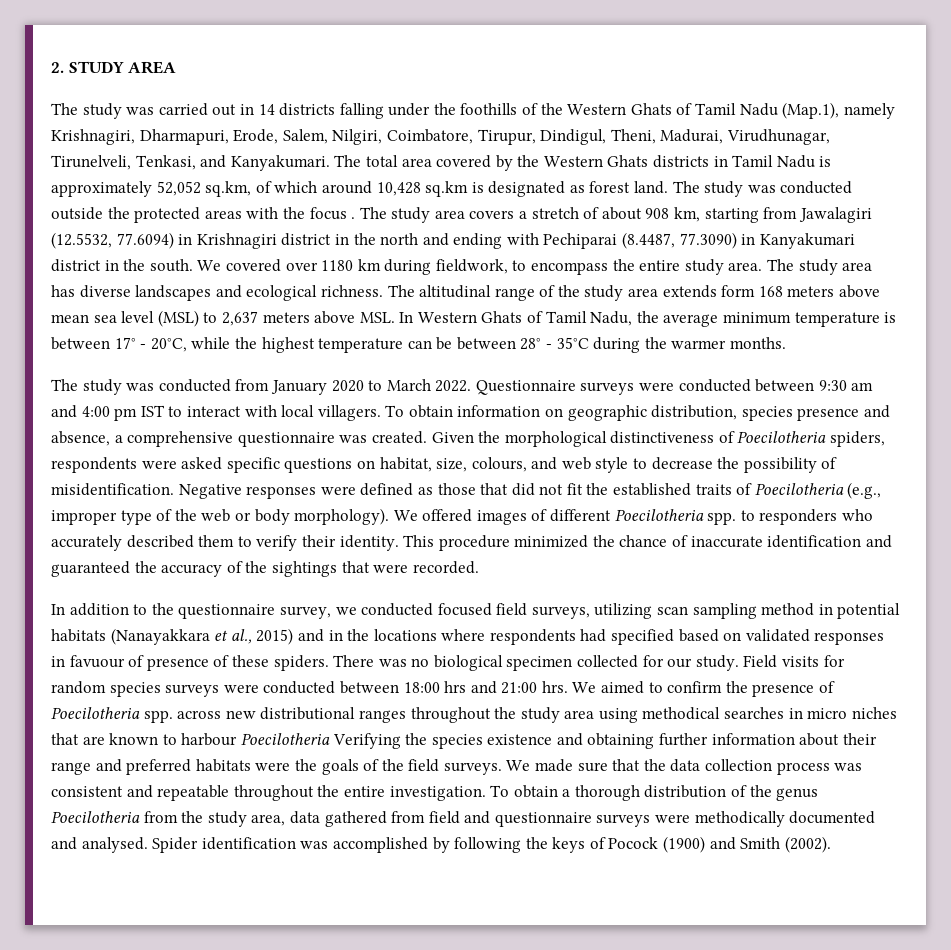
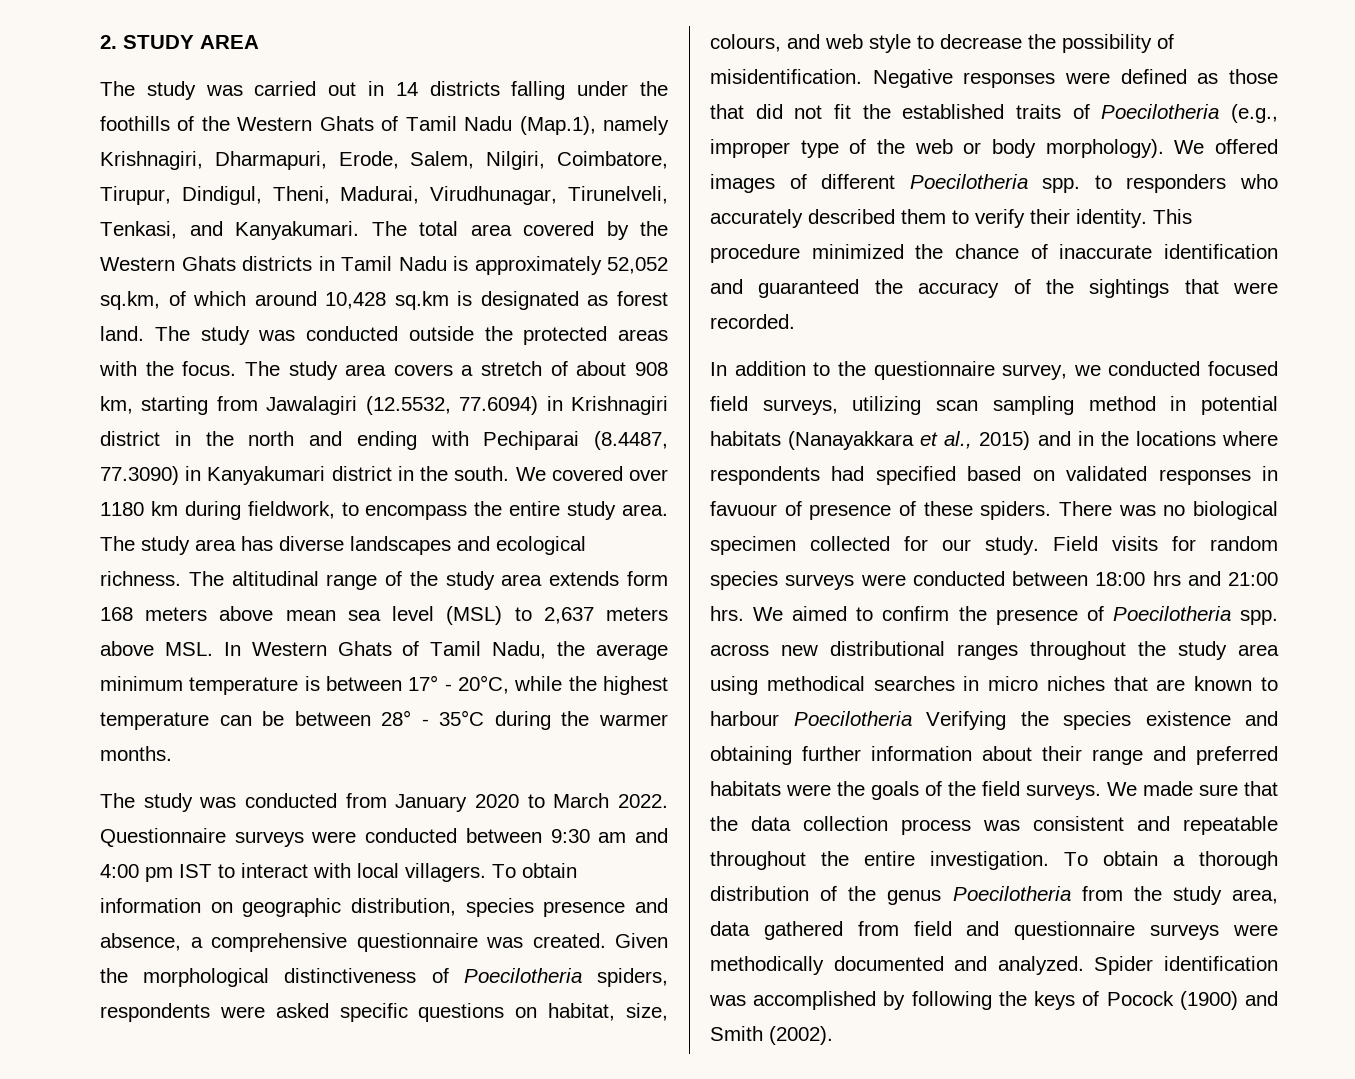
- The study was conducted outside the protected areas with the focus .
+ The study was conducted outside the protected areas with the focus.
- To obtain a thorough distribution of the genus Poecilotheria from the study area, data gathered from field and questionnaire surveys were methodically documented and analysed.
+ To obtain a thorough distribution of the genus Poecilotheria from the study area, data gathered from field and questionnaire surveys were methodically documented and analyzed.

